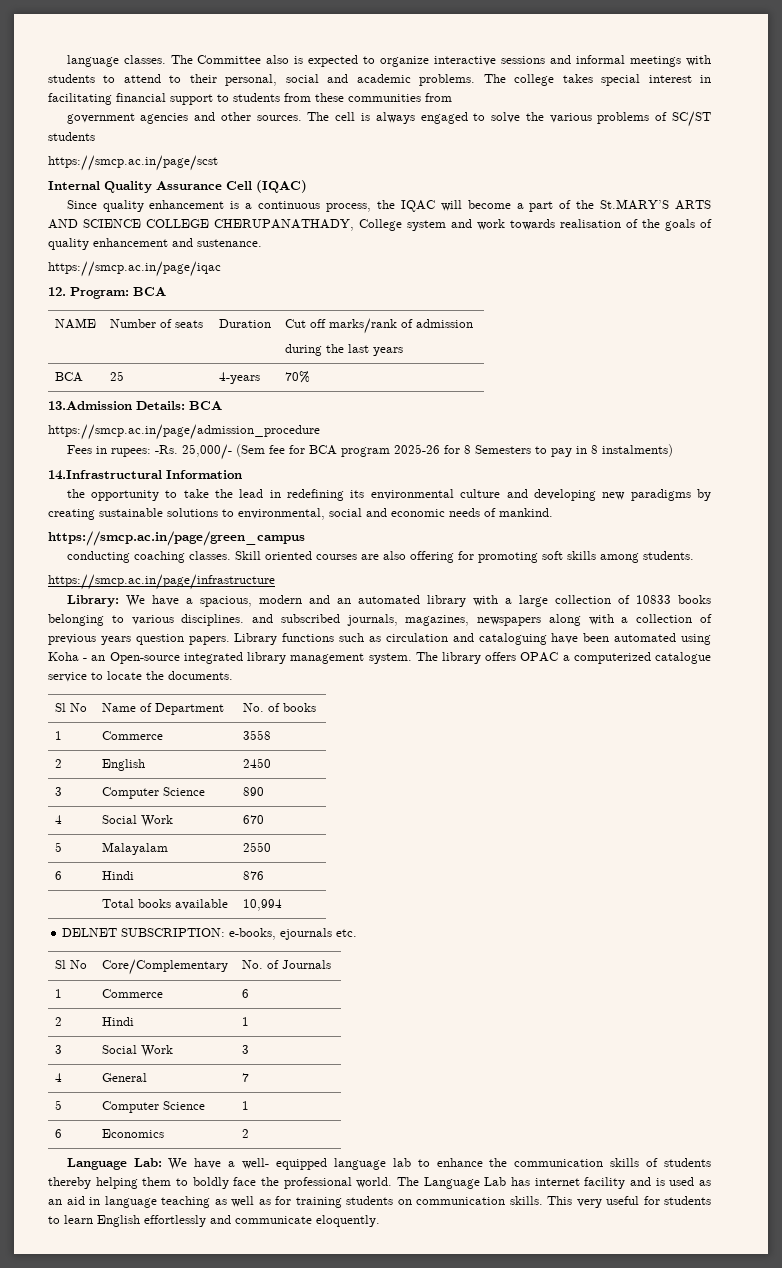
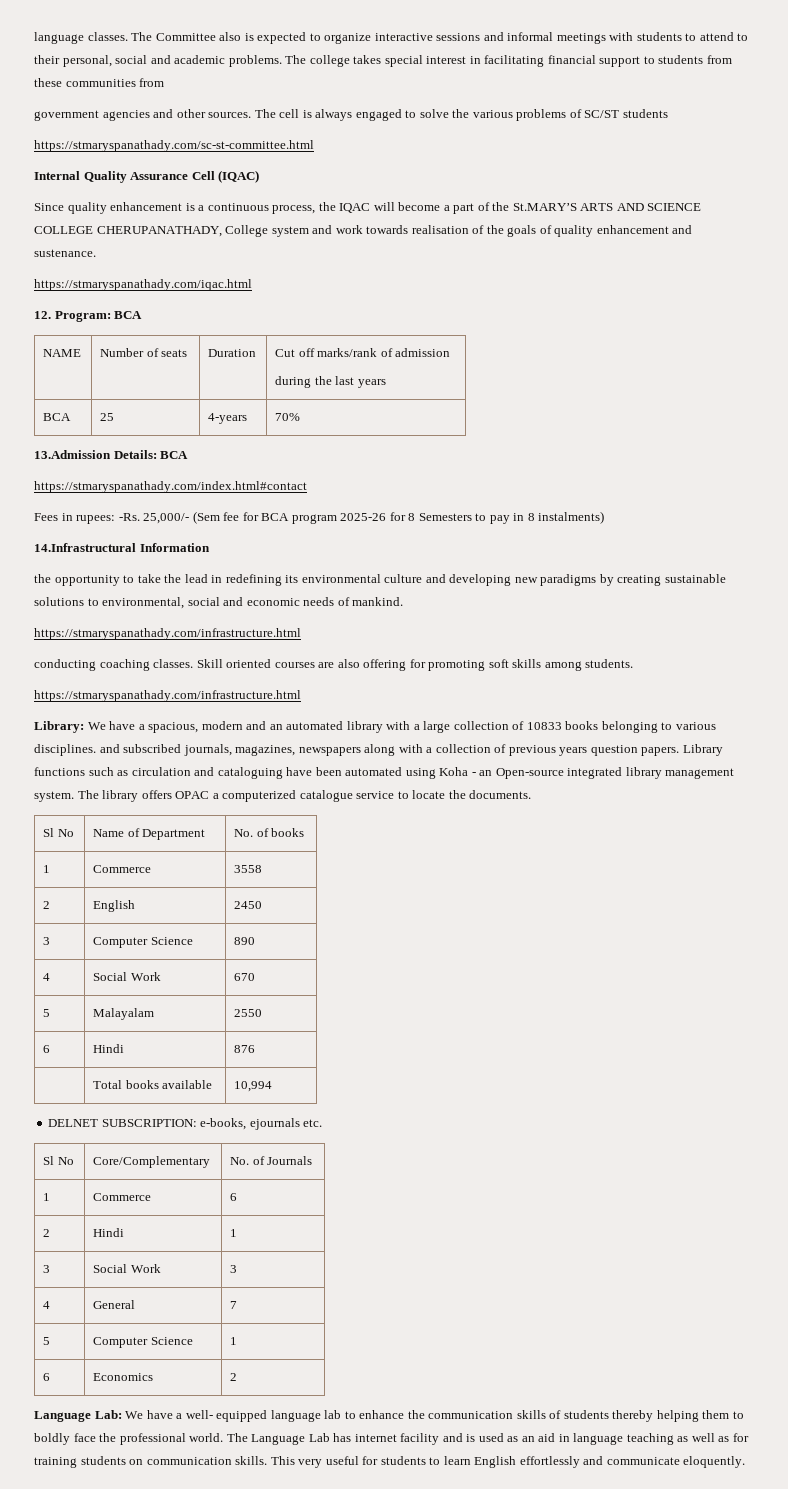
- https://smcp.ac.in/page/scst
+ https://stmaryspanathady.com/sc-st-committee.html
- https://smcp.ac.in/page/iqac
+ https://stmaryspanathady.com/iqac.html
- https://smcp.ac.in/page/admission_procedure
+ https://stmaryspanathady.com/index.html#contact
  the opportunity to take the lead in redefining its environmental culture and developing new paradigms by creating sustainable solutions to environmental, social and economic needs of mankind.
- https://smcp.ac.in/page/green_campus
+ https://stmaryspanathady.com/infrastructure.html
  Skill oriented courses are also offering for promoting soft skills among students.
- https://smcp.ac.in/page/infrastructure
+ https://stmaryspanathady.com/infrastructure.html

